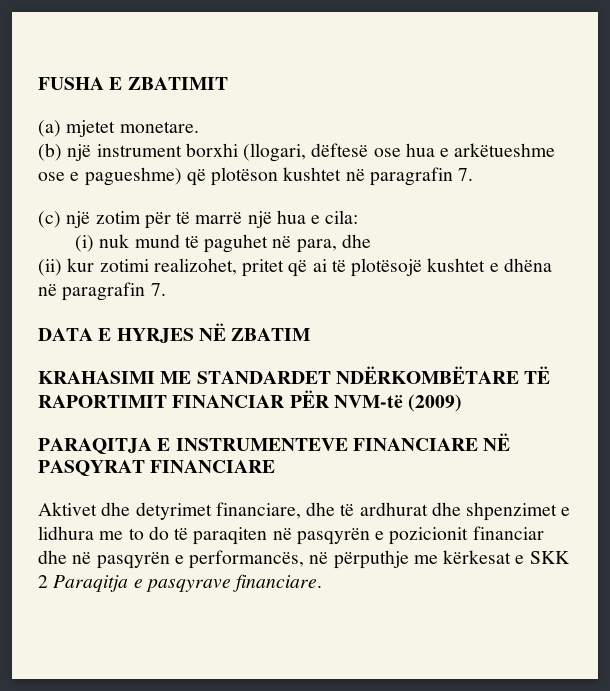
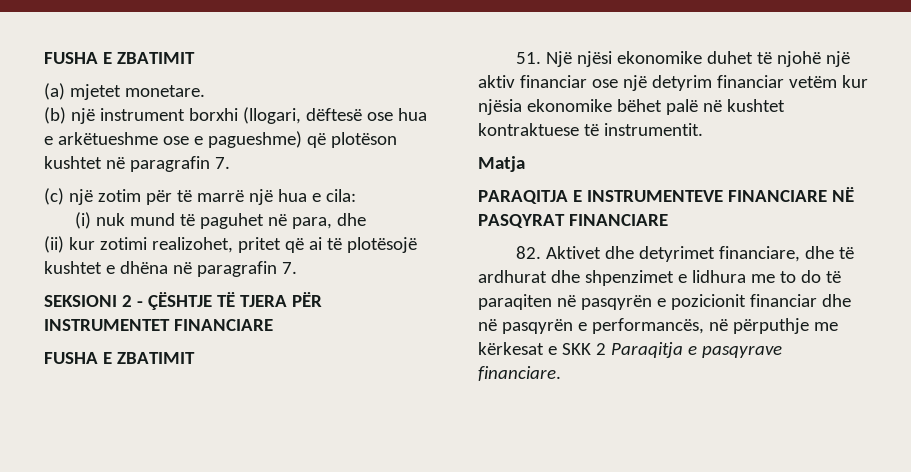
- DATA E HYRJES NЁ ZBATIM
- KRAHASIMI ME STANDARDET NDЁRKOMBЁTARE TЁ RAPORTIMIT FINANCIAR PËR NVM-të (2009)
+ SEKSIONI 2 - ÇËSHTJE TË TJERA PËR INSTRUMENTET FINANCIARE
+ FUSHA E ZBATIMIT
+ 51. Një njësi ekonomike duhet të njohë një aktiv financiar ose një detyrim financiar vetëm kur njësia ekonomike bëhet palë në kushtet kontraktuese të instrumentit.
+ Matja
- Aktivet dhe detyrimet financiare, dhe të ardhurat dhe shpenzimet e lidhura me to do të paraqiten në pasqyrën e pozicionit financiar dhe në pasqyrën e performancës, në përputhje me kërkesat e SKK 2 Paraqitja e pasqyrave financiare.
+ 82. Aktivet dhe detyrimet financiare, dhe të ardhurat dhe shpenzimet e lidhura me to do të paraqiten në pasqyrën e pozicionit financiar dhe në pasqyrën e performancës, në përputhje me kërkesat e SKK 2 Paraqitja e pasqyrave financiare.

